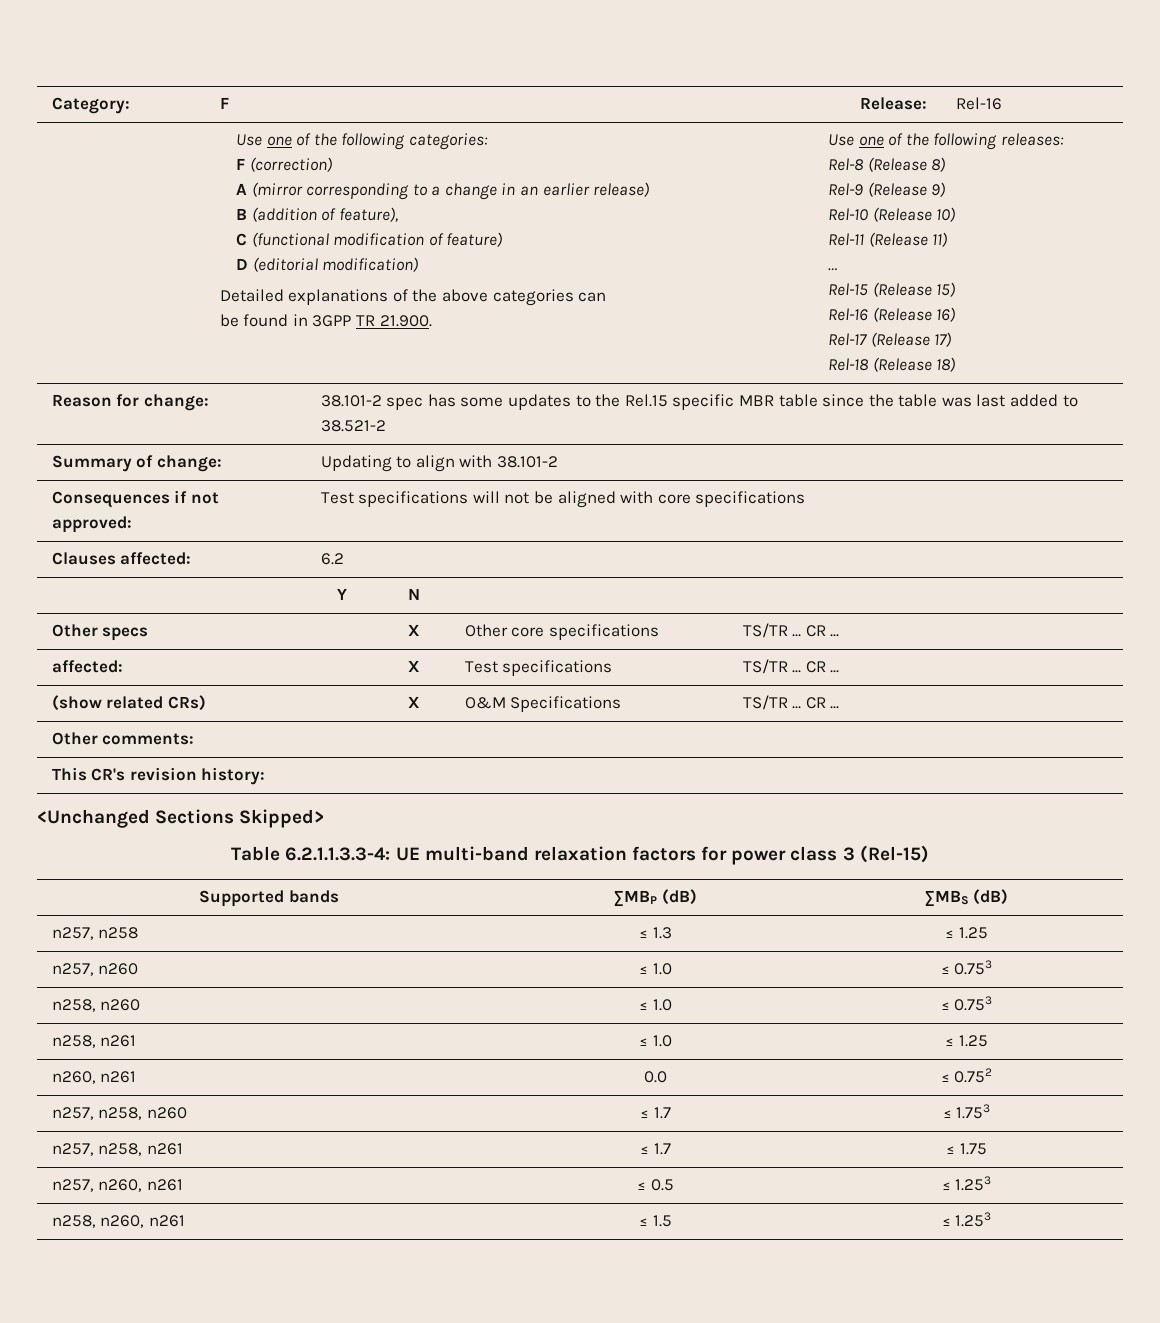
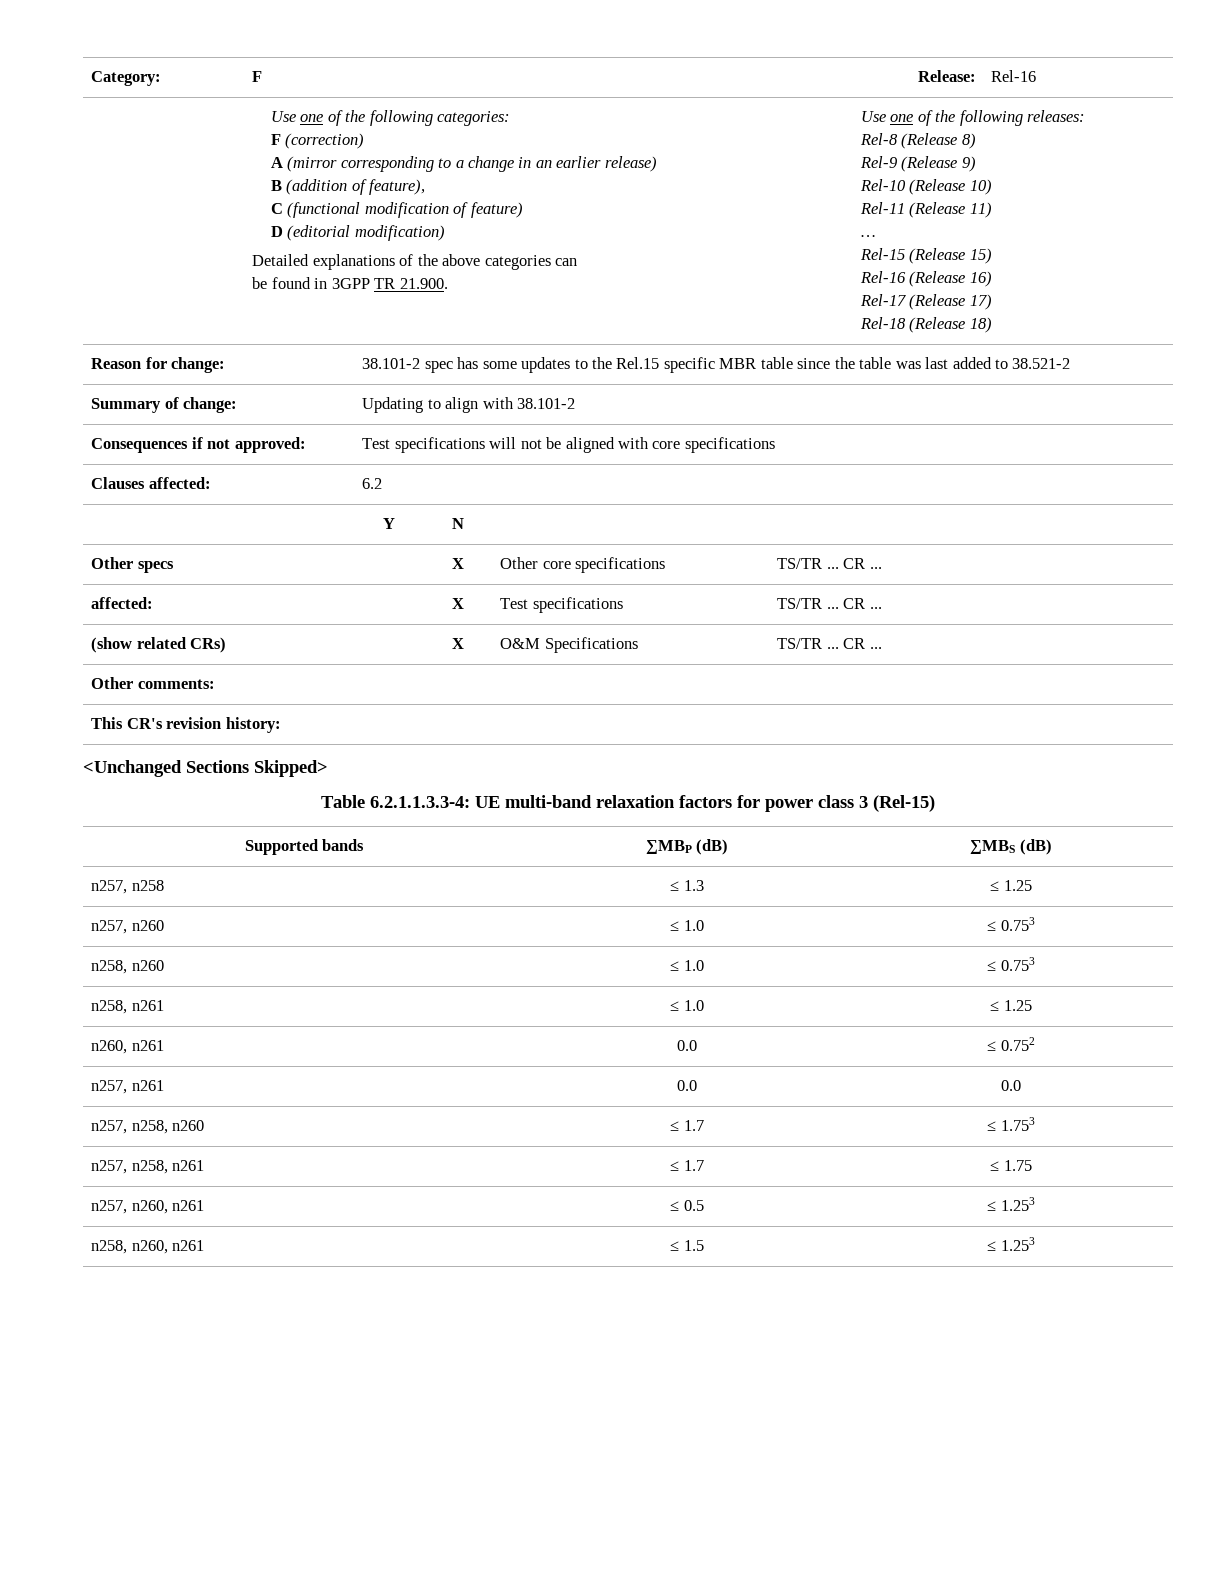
+ n257, n261 | 0.0 | 0.0

